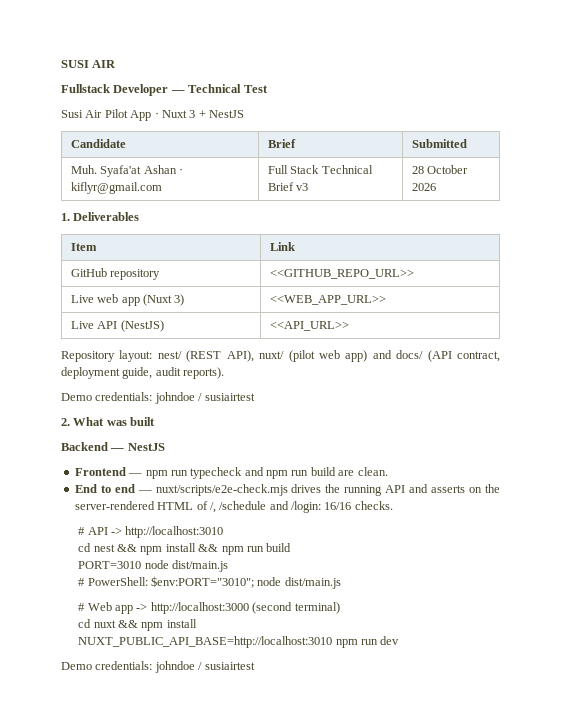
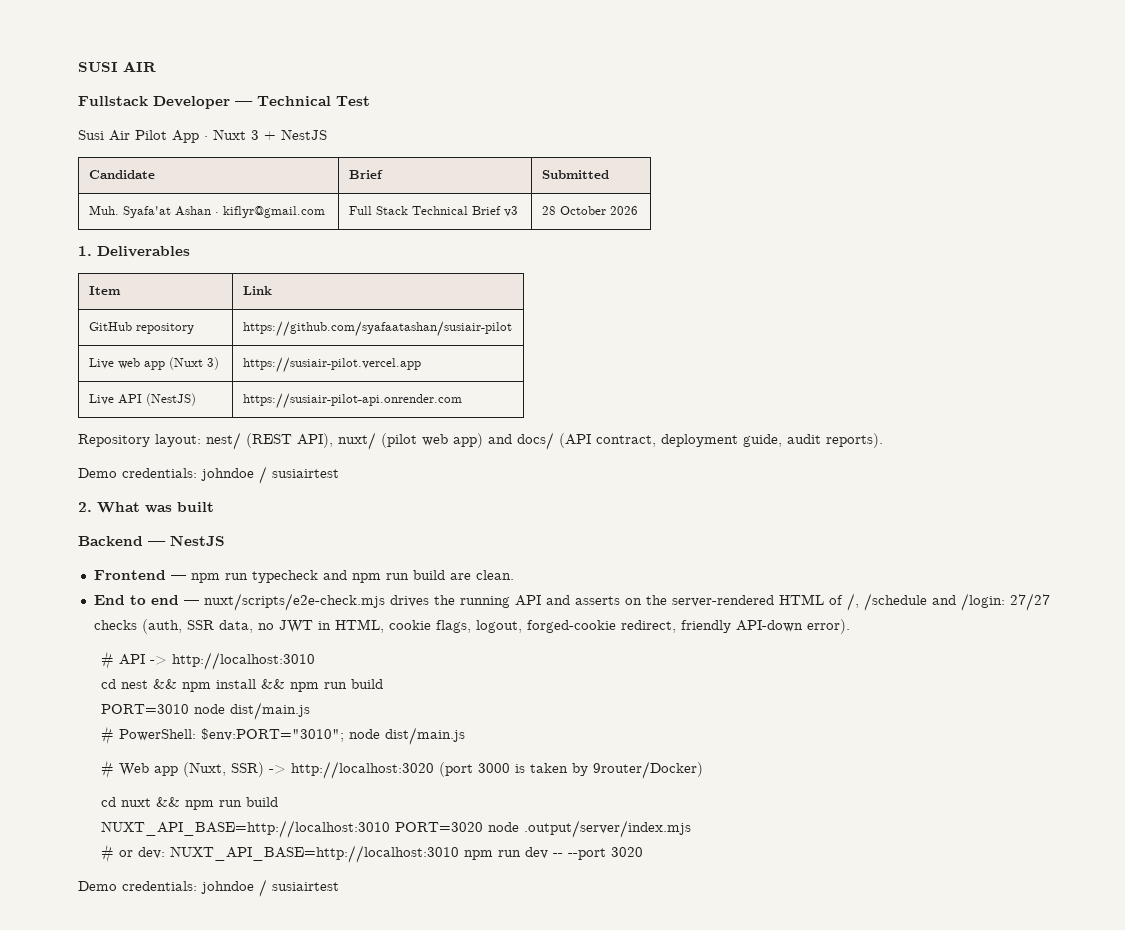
- GitHub repository | <<GITHUB_REPO_URL>>
+ GitHub repository | https://github.com/syafaatashan/susiair-pilot
- Live web app (Nuxt 3) | <<WEB_APP_URL>>
+ Live web app (Nuxt 3) | https://susiair-pilot.vercel.app
- Live API (NestJS) | <<API_URL>>
+ Live API (NestJS) | https://susiair-pilot-api.onrender.com
- End to end — nuxt/scripts/e2e-check.mjs drives the running API and asserts on the server-rendered HTML of /, /schedule and /login: 16/16 checks.
+ End to end — nuxt/scripts/e2e-check.mjs drives the running API and asserts on the server-rendered HTML of /, /schedule and /login: 27/27 checks (auth, SSR data, no JWT in HTML, cookie flags, logout, forged-cookie redirect, friendly API-down error).
- # Web app -> http://localhost:3000 (second terminal)
- cd nuxt && npm install
- NUXT_PUBLIC_API_BASE=http://localhost:3010 npm run dev
+ # Web app (Nuxt, SSR) -> http://localhost:3020 (port 3000 is taken by 9router/Docker)
+ cd nuxt && npm run build
+ NUXT_API_BASE=http://localhost:3010 PORT=3020 node .output/server/index.mjs
+ # or dev: NUXT_API_BASE=http://localhost:3010 npm run dev -- --port 3020

